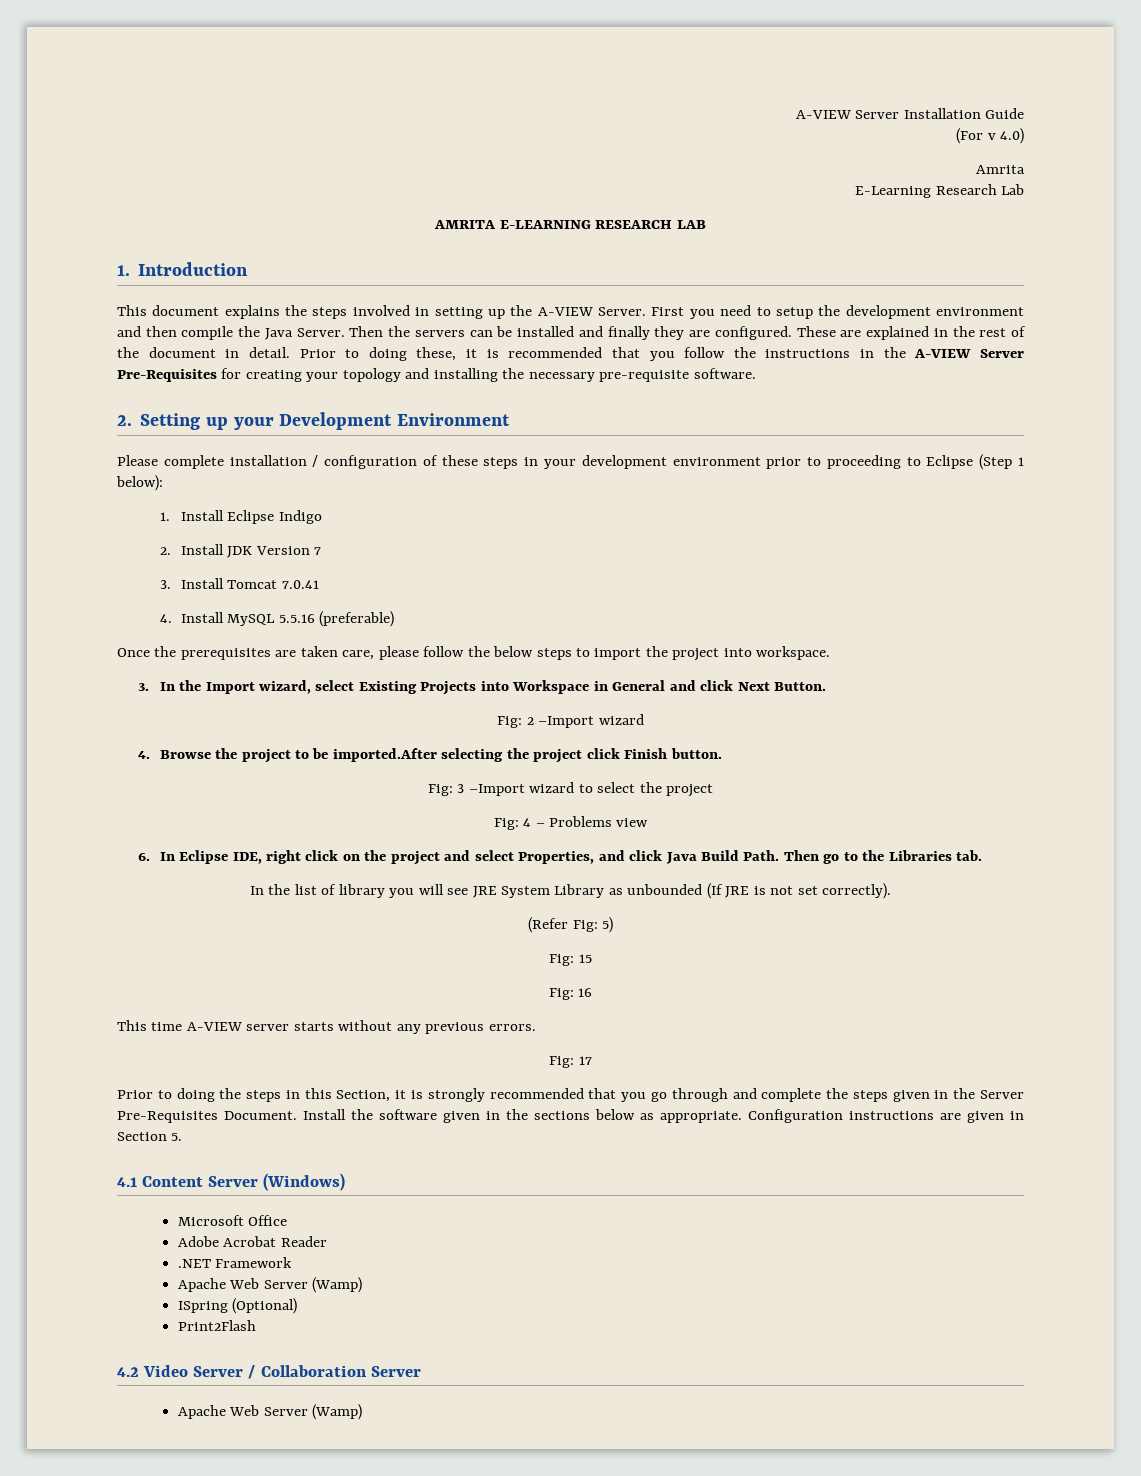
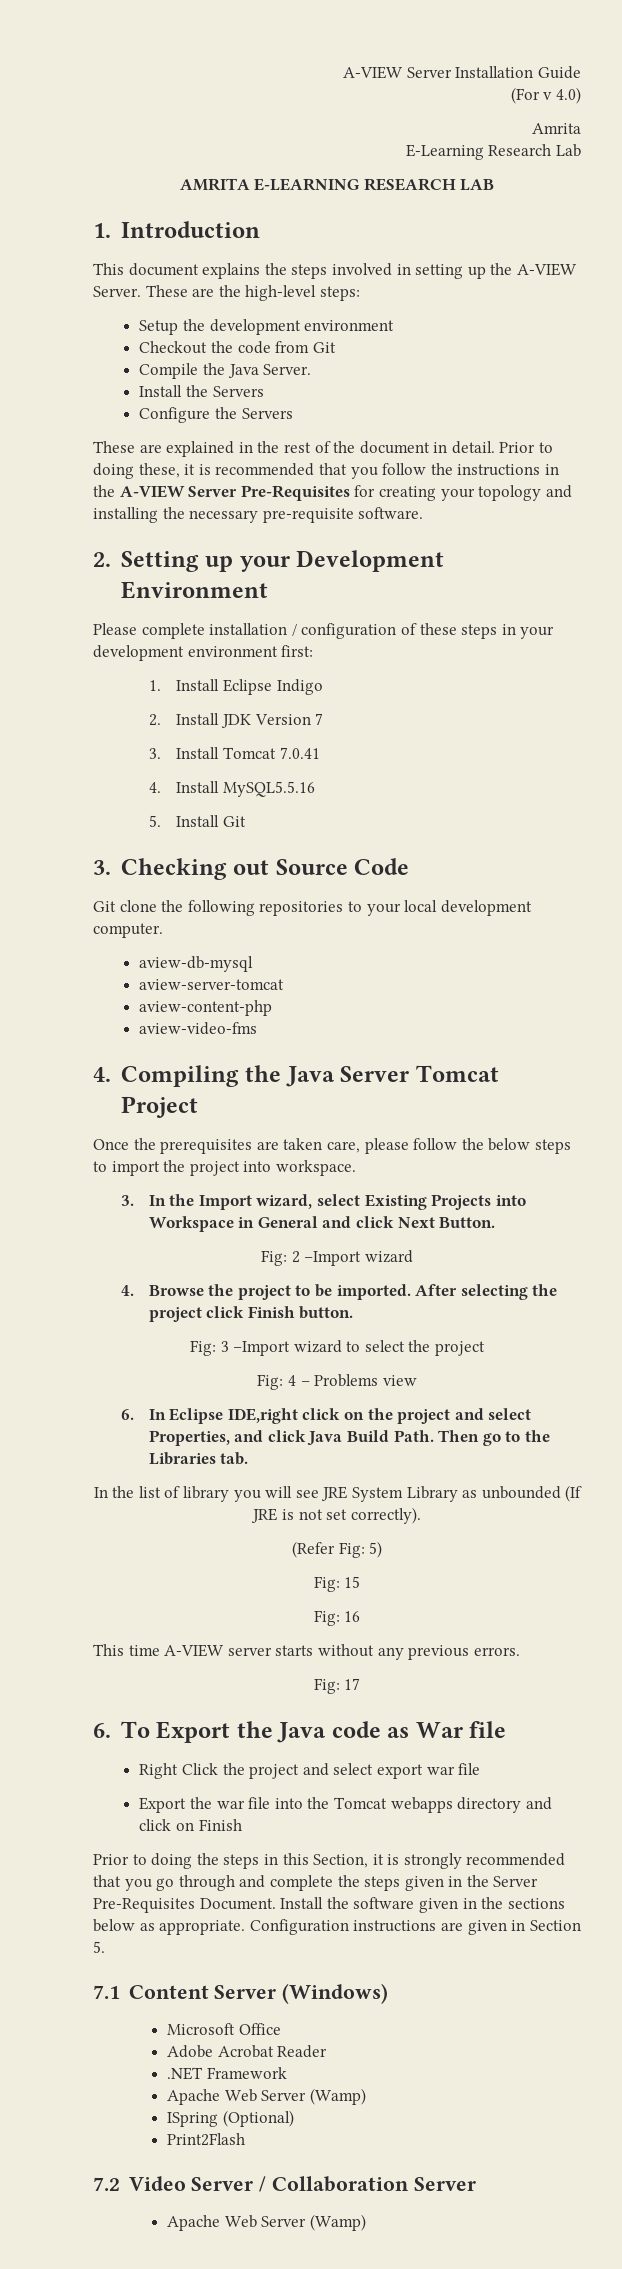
- First you need to setup the development environment and then compile the Java Server. Then the servers can be installed and finally they are configured. These are explained in the rest of the document in detail.
+ These are the high-level steps:
+ Setup the development environment
+ Checkout the code from Git
+ Compile the Java Server.
+ Install the Servers
+ Configure the Servers
+ These are explained in the rest of the document in detail.
- Please complete installation / configuration of these steps in your development environment prior to proceeding to Eclipse (Step 1 below):
+ Please complete installation / configuration of these steps in your development environment first:
- 4. Install MySQL 5.5.16 (preferable)
+ 4. Install MySQL5.5.16
+ 5. Install Git
+ 3. Checking out Source Code
+ Git clone the following repositories to your local development computer.
+ aview-db-mysql
+ aview-server-tomcat
+ aview-content-php
+ aview-video-fms
+ 4. Compiling the Java Server Tomcat Project
- 4. Browse the project to be imported.After selecting the project click Finish button.
+ 4. Browse the project to be imported. After selecting the project click Finish button.
- 6. In Eclipse IDE, right click on the project and select Properties, and click Java Build Path.
+ 6. In Eclipse IDE,right click on the project and select Properties, and click Java Build Path.
+ 6. To Export the Java code as War file
+ Right Click the project and select export war file
+ Export the war file into the Tomcat webapps directory and click on Finish
- 4.1 Content Server (Windows)
+ 7.1 Content Server (Windows)
- 4.2 Video Server / Collaboration Server
+ 7.2 Video Server / Collaboration Server

